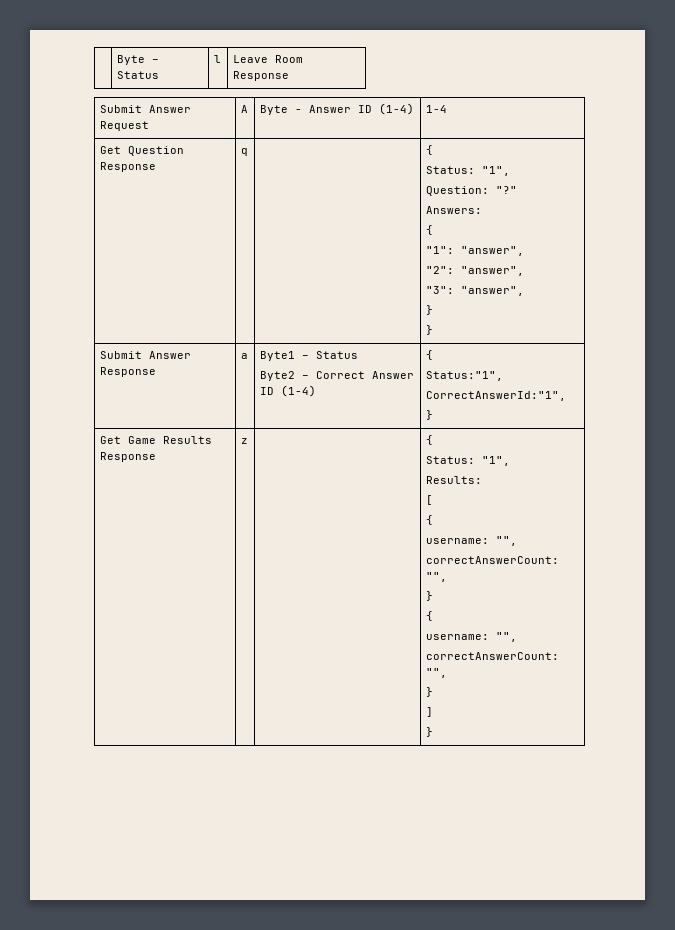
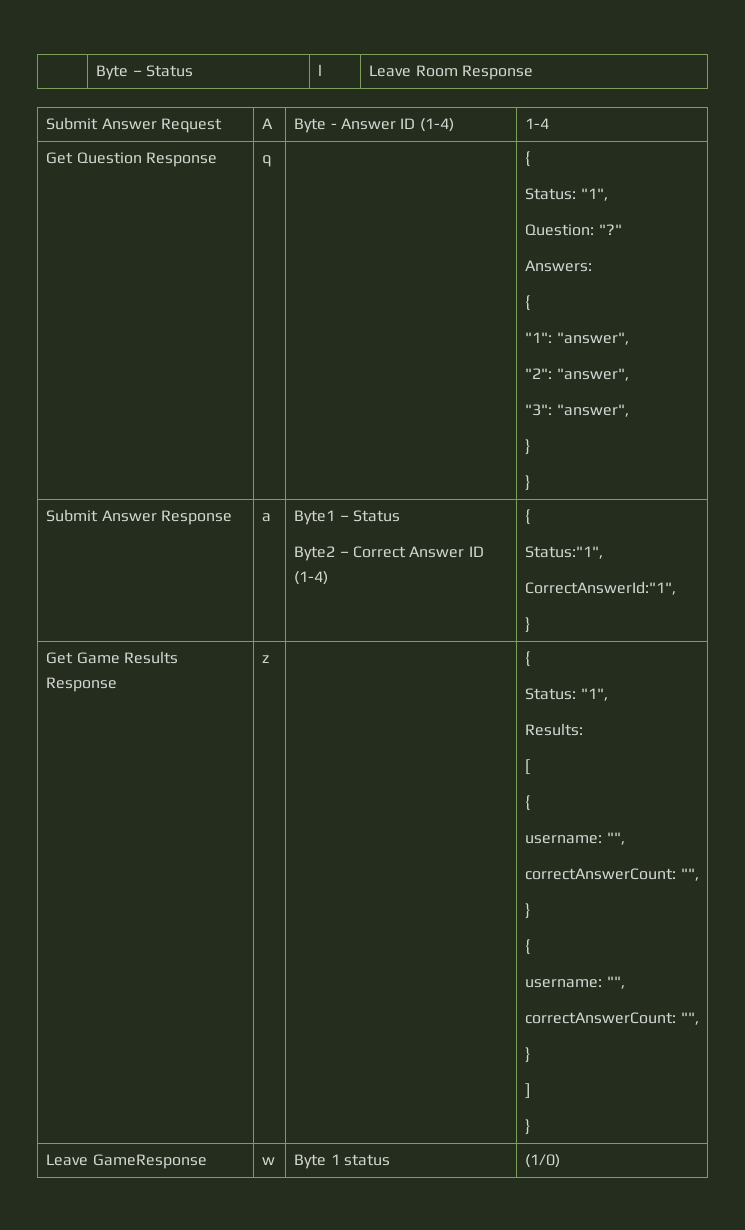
+ Leave GameResponse | w | Byte 1 status | (1/0)

